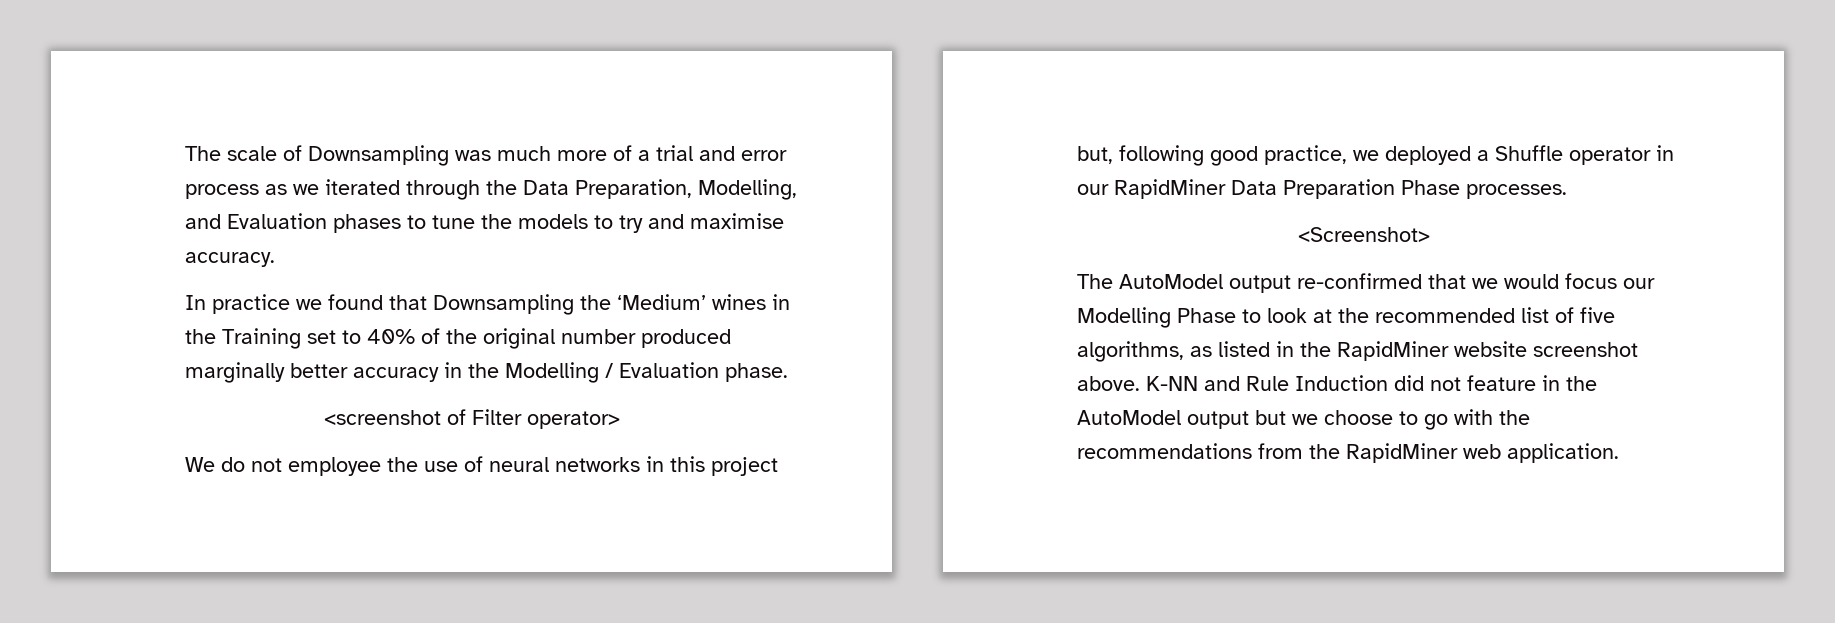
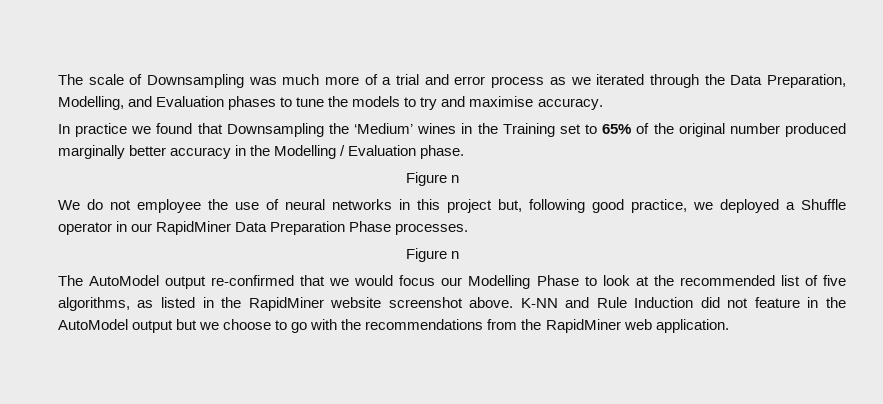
- In practice we found that Downsampling the ‘Medium’ wines in the Training set to 40% of the original number produced marginally better accuracy in the Modelling / Evaluation phase.
- <screenshot of Filter operator>
+ In practice we found that Downsampling the ‘Medium’ wines in the Training set to 65% of the original number produced marginally better accuracy in the Modelling / Evaluation phase.
+ Figure n
  We do not employee the use of neural networks in this project but, following good practice, we deployed a Shuffle operator in our RapidMiner Data Preparation Phase processes.
- <Screenshot>
+ Figure n

